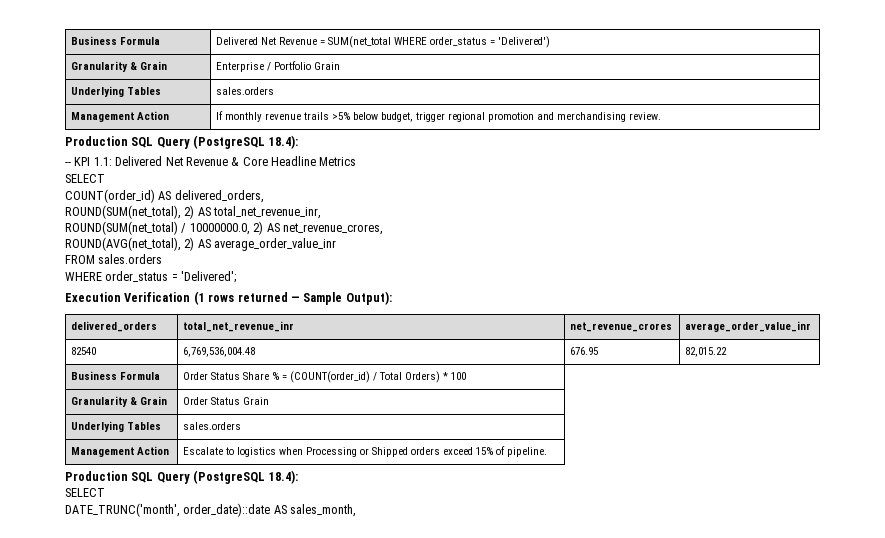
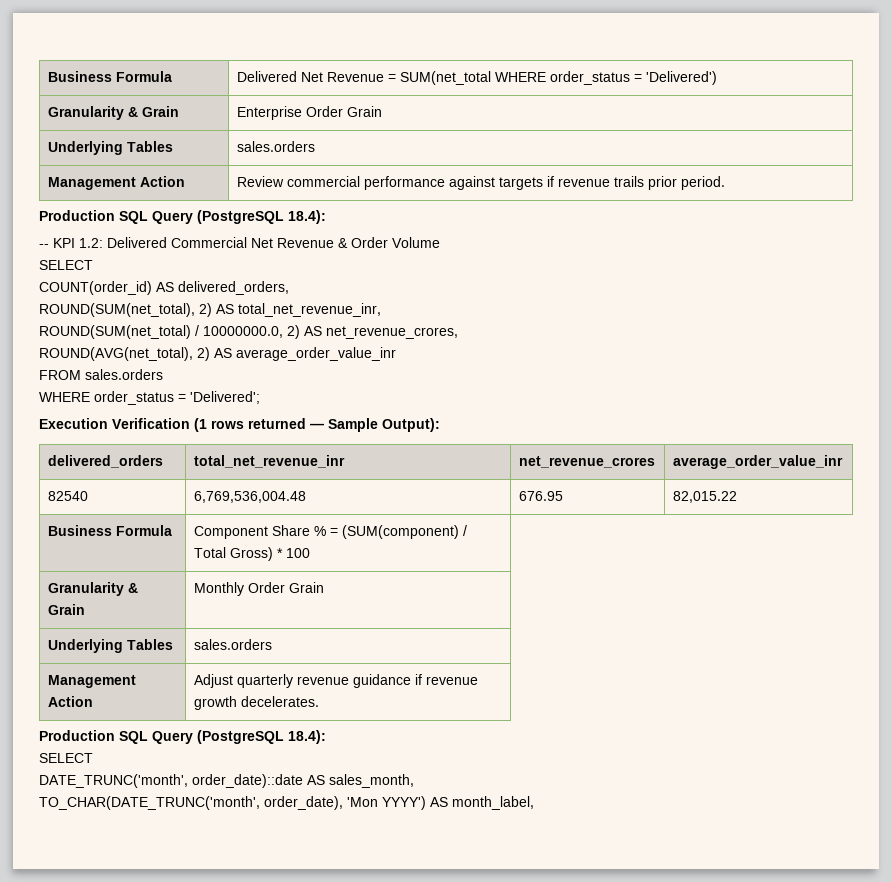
- Granularity & Grain | Enterprise / Portfolio Grain
+ Granularity & Grain | Enterprise Order Grain
  Underlying Tables | sales.orders
- Management Action | If monthly revenue trails >5% below budget, trigger regional promotion and merchandising review.
+ Management Action | Review commercial performance against targets if revenue trails prior period.
- -- KPI 1.1: Delivered Net Revenue & Core Headline Metrics
+ -- KPI 1.2: Delivered Commercial Net Revenue & Order Volume
- Business Formula | Order Status Share % = (COUNT(order_id) / Total Orders) * 100
+ Business Formula | Component Share % = (SUM(component) / Total Gross) * 100
- Granularity & Grain | Order Status Grain
+ Granularity & Grain | Monthly Order Grain
  Underlying Tables | sales.orders
- Management Action | Escalate to logistics when Processing or Shipped orders exceed 15% of pipeline.
+ Management Action | Adjust quarterly revenue guidance if revenue growth decelerates.
+ TO_CHAR(DATE_TRUNC('month', order_date), 'Mon YYYY') AS month_label,

